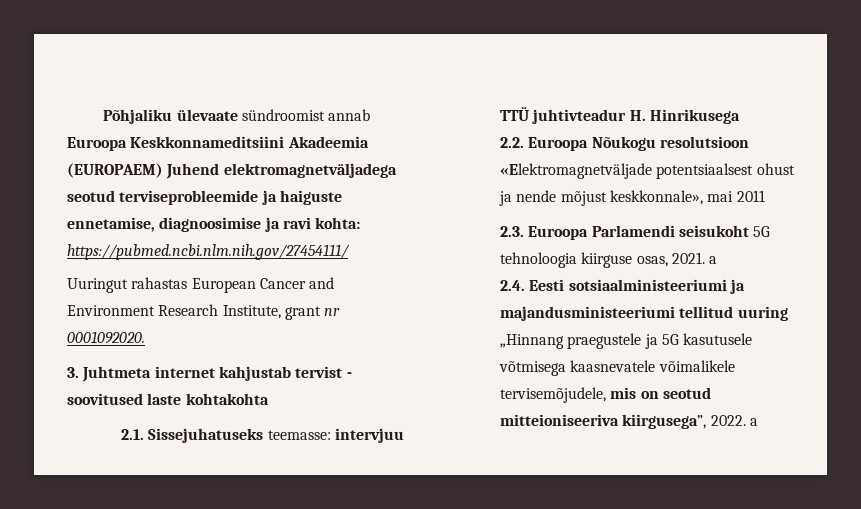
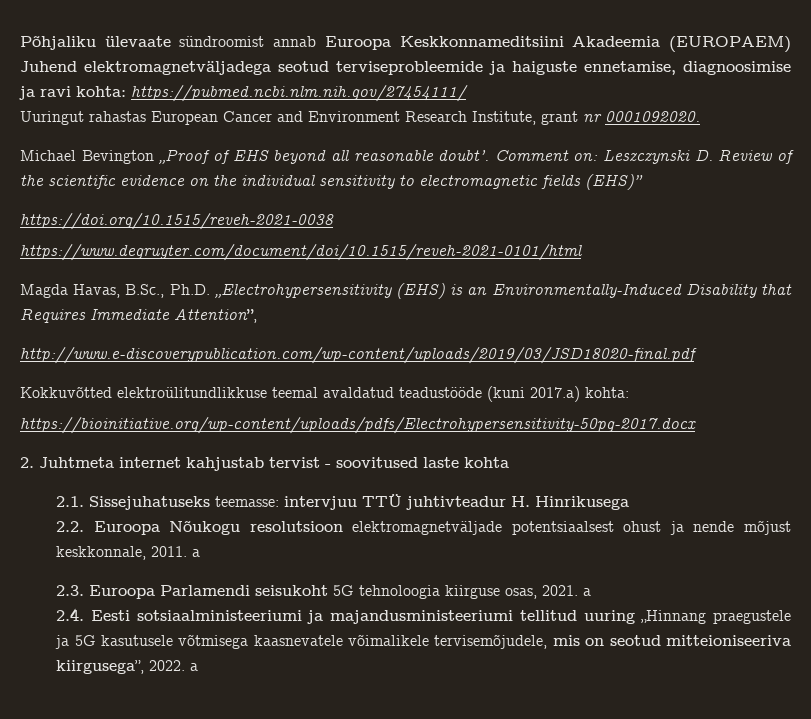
- 3. Juhtmeta internet kahjustab tervist - soovitused laste kohtakohta
+ Michael Bevington „Proof of EHS beyond all reasonable doubt’. Comment on: Leszczynski D. Review of the scientific evidence on the individual sensitivity to electromagnetic fields (EHS)”
+ https://doi.org/10.1515/reveh-2021-0038
+ https://www.degruyter.com/document/doi/10.1515/reveh-2021-0101/html
+ Magda Havas, B.Sc., Ph.D. „Electrohypersensitivity (EHS) is an Environmentally-Induced Disability that Requires Immediate Attention”,
+ http://www.e-discoverypublication.com/wp-content/uploads/2019/03/JSD18020-final.pdf
+ Kokkuvõtted elektroülitundlikkuse teemal avaldatud teadustööde (kuni 2017.a) kohta:
+ https://bioinitiative.org/wp-content/uploads/pdfs/Electrohypersensitivity-50pg-2017.docx
+ 2. Juhtmeta internet kahjustab tervist - soovitused laste kohta
- 2.2. Euroopa Nõukogu resolutsioon «Elektromagnetväljade potentsiaalsest ohust ja nende mõjust keskkonnale», mai 2011
+ 2.2. Euroopa Nõukogu resolutsioon elektromagnetväljade potentsiaalsest ohust ja nende mõjust keskkonnale, 2011. a

